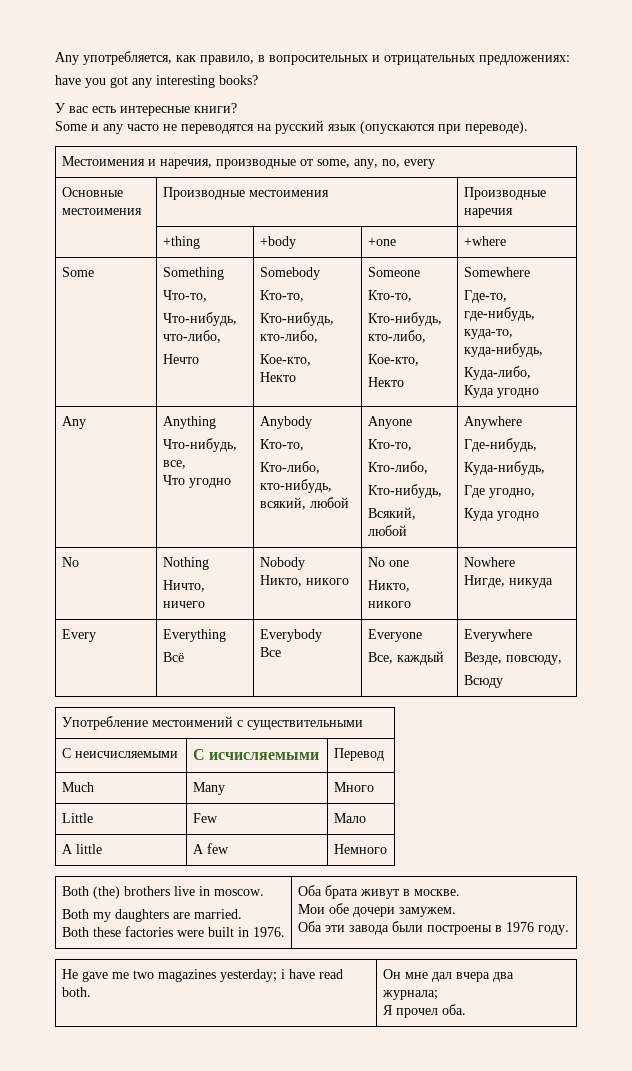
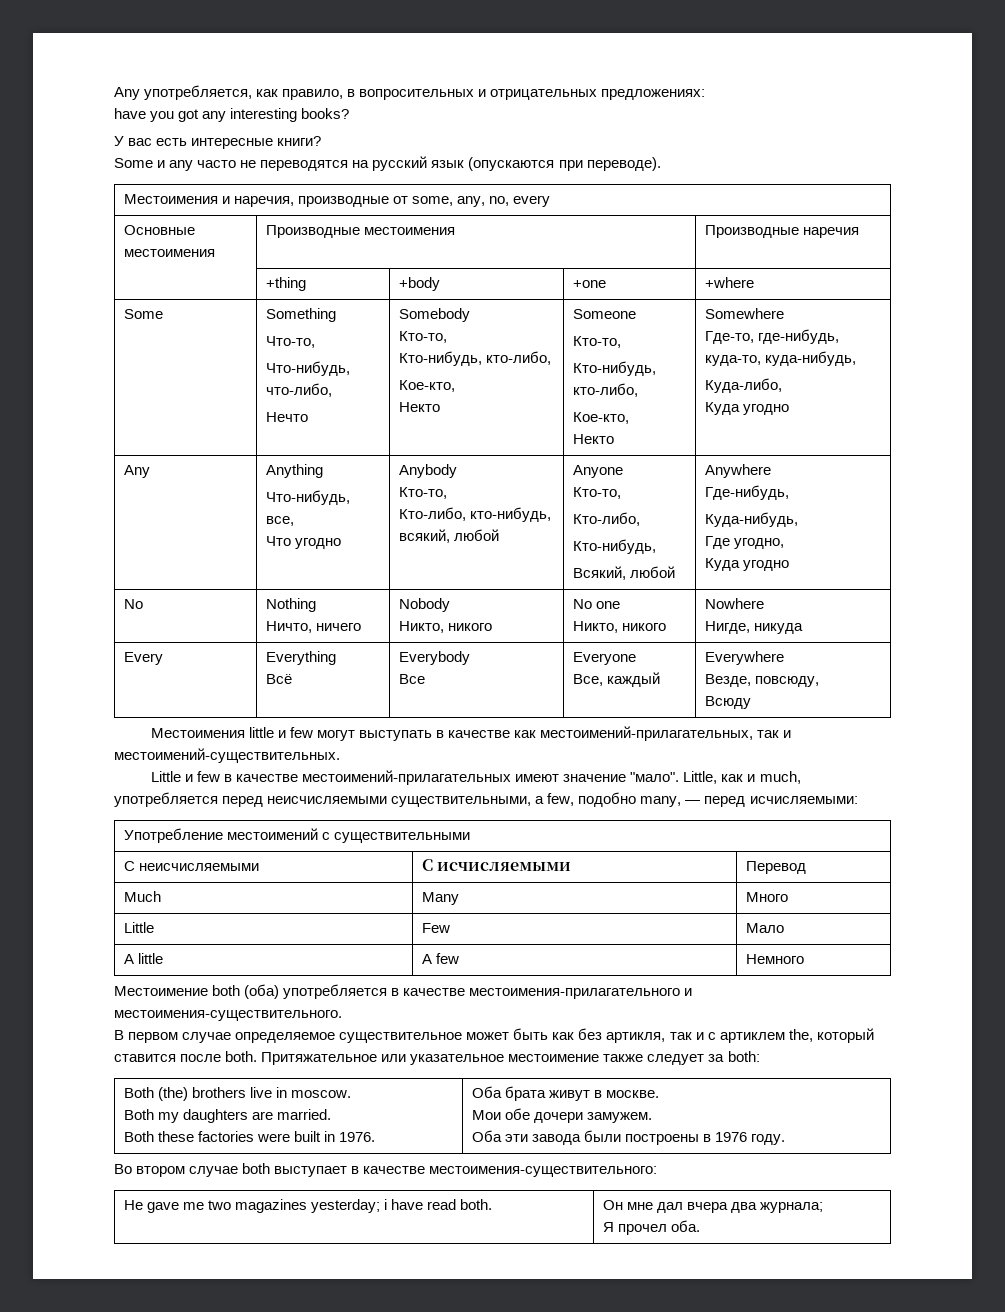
+ Местоимения little и few могут выступать в качестве как местоимений-прилагательных, так и местоимений-существительных.
+ Little и few в качестве местоимений-прилагательных имеют значение "мало". Little, как и much, употребляется перед неисчисляемыми существительными, а few, подобно many, — перед исчисляемыми:
+ Местоимение both (оба) употребляется в качестве местоимения-прилагательного и местоимения-существительного.
+ В первом случае определяемое существительное может быть как без артикля, так и с артиклем the, который ставится после both. Притяжательное или указательное местоимение также следует за both:
+ Во втором случае both выступает в качестве местоимения-существительного:

